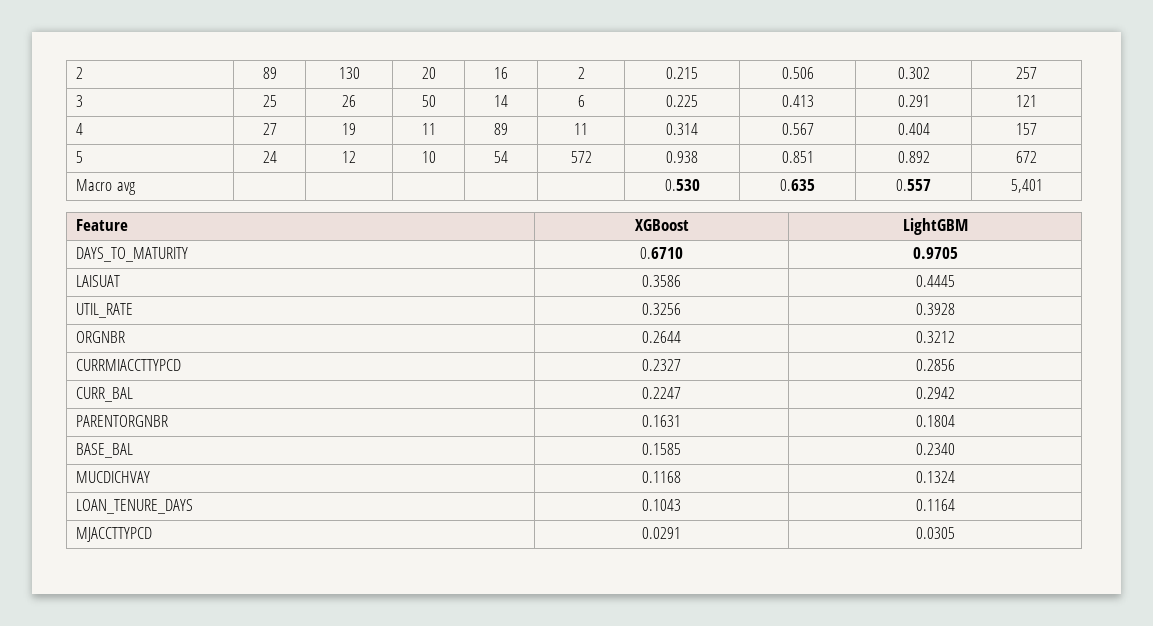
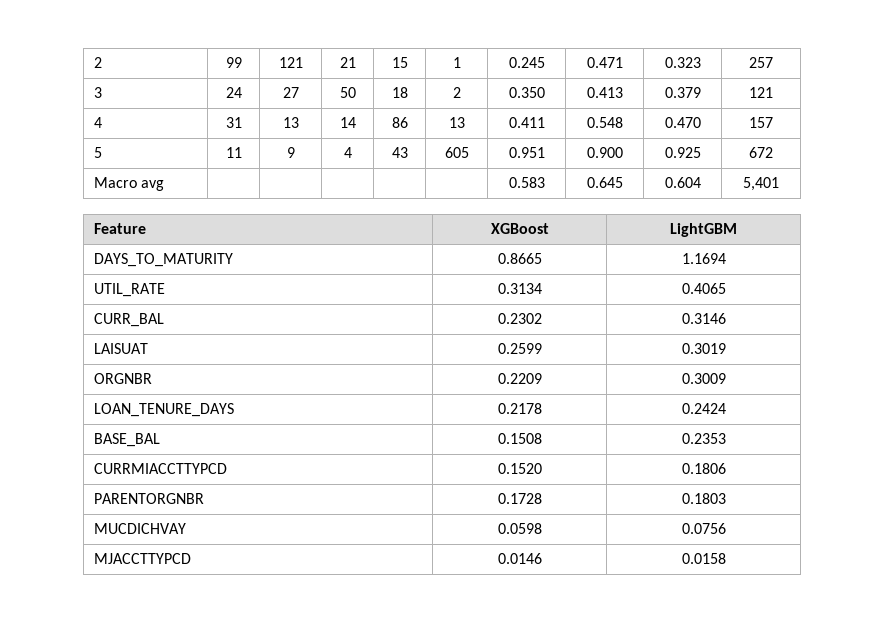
- 2 | 89 | 130 | 20 | 16 | 2 | 0.215 | 0.506 | 0.302 | 257
+ 2 | 99 | 121 | 21 | 15 | 1 | 0.245 | 0.471 | 0.323 | 257
- 3 | 25 | 26 | 50 | 14 | 6 | 0.225 | 0.413 | 0.291 | 121
+ 3 | 24 | 27 | 50 | 18 | 2 | 0.350 | 0.413 | 0.379 | 121
- 4 | 27 | 19 | 11 | 89 | 11 | 0.314 | 0.567 | 0.404 | 157
- 5 | 24 | 12 | 10 | 54 | 572 | 0.938 | 0.851 | 0.892 | 672
+ 4 | 31 | 13 | 14 | 86 | 13 | 0.411 | 0.548 | 0.470 | 157
+ 5 | 11 | 9 | 4 | 43 | 605 | 0.951 | 0.900 | 0.925 | 672
- Macro avg | | | | | | 0.530 | 0.635 | 0.557 | 5,401
+ Macro avg | | | | | | 0.583 | 0.645 | 0.604 | 5,401
- DAYS_TO_MATURITY | 0.6710 | 0.9705
- LAISUAT | 0.3586 | 0.4445
- UTIL_RATE | 0.3256 | 0.3928
- ORGNBR | 0.2644 | 0.3212
- CURRMIACCTTYPCD | 0.2327 | 0.2856
- CURR_BAL | 0.2247 | 0.2942
- PARENTORGNBR | 0.1631 | 0.1804
- BASE_BAL | 0.1585 | 0.2340
- MUCDICHVAY | 0.1168 | 0.1324
- LOAN_TENURE_DAYS | 0.1043 | 0.1164
+ DAYS_TO_MATURITY | 0.8665 | 1.1694
+ UTIL_RATE | 0.3134 | 0.4065
+ CURR_BAL | 0.2302 | 0.3146
+ LAISUAT | 0.2599 | 0.3019
+ ORGNBR | 0.2209 | 0.3009
+ LOAN_TENURE_DAYS | 0.2178 | 0.2424
+ BASE_BAL | 0.1508 | 0.2353
+ CURRMIACCTTYPCD | 0.1520 | 0.1806
+ PARENTORGNBR | 0.1728 | 0.1803
+ MUCDICHVAY | 0.0598 | 0.0756
- MJACCTTYPCD | 0.0291 | 0.0305
+ MJACCTTYPCD | 0.0146 | 0.0158

